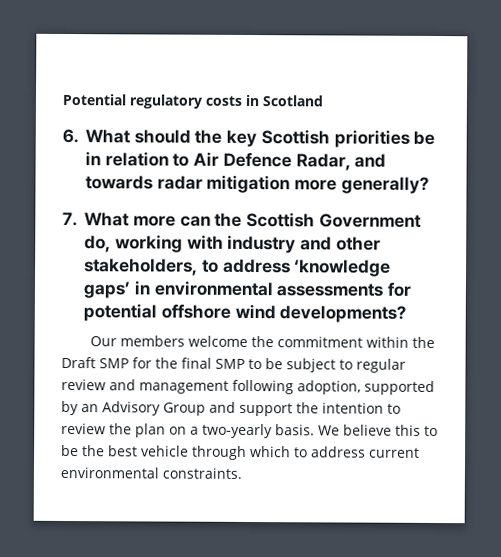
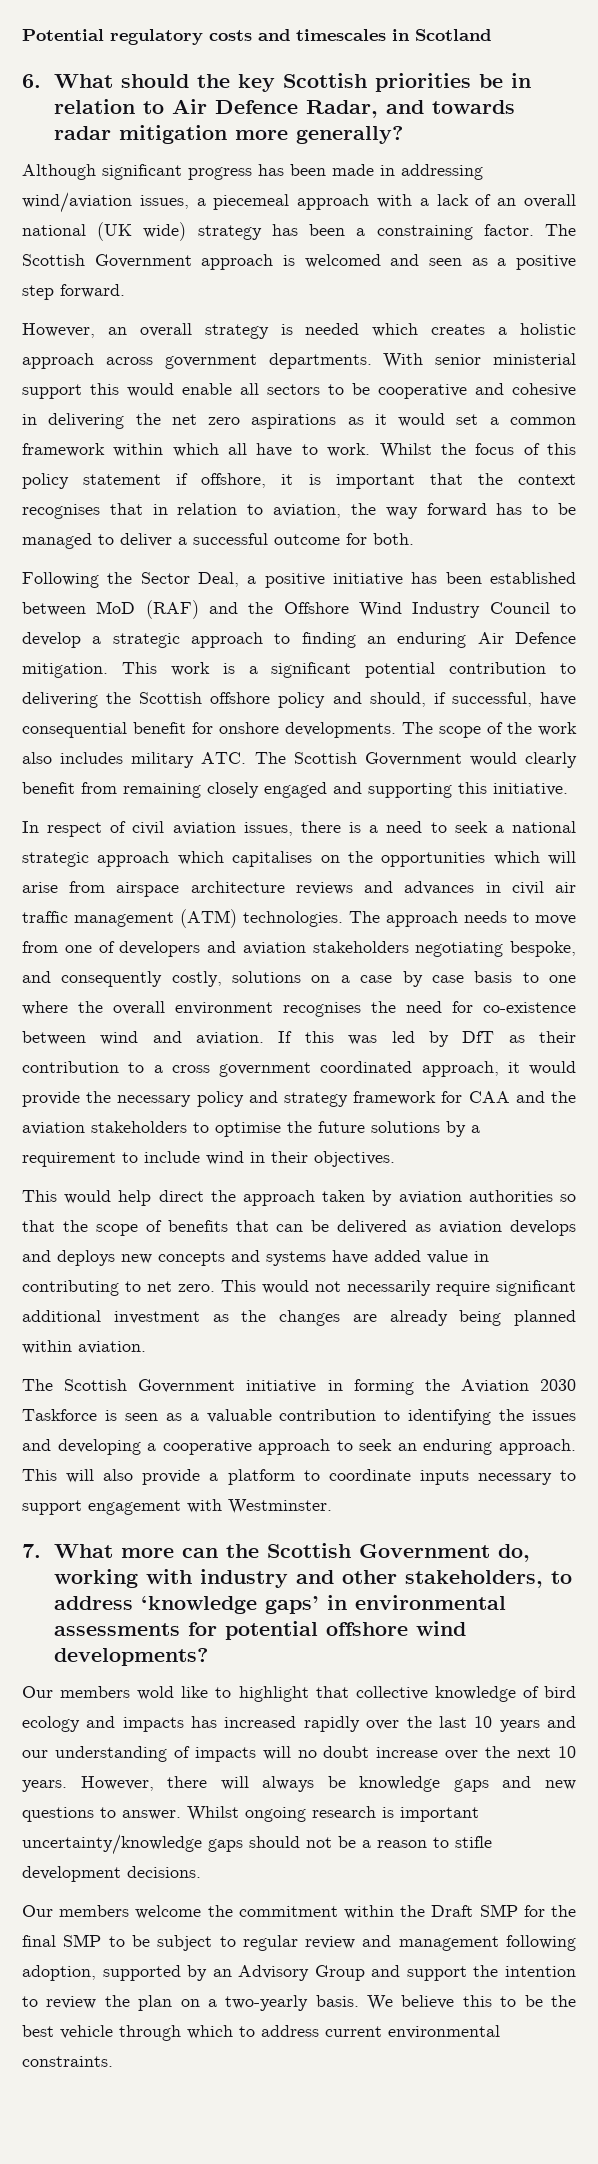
- Potential regulatory costs in Scotland
+ Potential regulatory costs and timescales in Scotland
+ Although significant progress has been made in addressing wind/aviation issues, a piecemeal approach with a lack of an overall national (UK wide) strategy has been a constraining factor. The Scottish Government approach is welcomed and seen as a positive step forward.
+ However, an overall strategy is needed which creates a holistic approach across government departments. With senior ministerial support this would enable all sectors to be cooperative and cohesive in delivering the net zero aspirations as it would set a common framework within which all have to work. Whilst the focus of this policy statement if offshore, it is important that the context recognises that in relation to aviation, the way forward has to be managed to deliver a successful outcome for both.
+ Following the Sector Deal, a positive initiative has been established between MoD (RAF) and the Offshore Wind Industry Council to develop a strategic approach to finding an enduring Air Defence mitigation. This work is a significant potential contribution to delivering the Scottish offshore policy and should, if successful, have consequential benefit for onshore developments. The scope of the work also includes military ATC. The Scottish Government would clearly benefit from remaining closely engaged and supporting this initiative.
+ In respect of civil aviation issues, there is a need to seek a national strategic approach which capitalises on the opportunities which will arise from airspace architecture reviews and advances in civil air traffic management (ATM) technologies. The approach needs to move from one of developers and aviation stakeholders negotiating bespoke, and consequently costly, solutions on a case by case basis to one where the overall environment recognises the need for co-existence between wind and aviation. If this was led by DfT as their contribution to a cross government coordinated approach, it would provide the necessary policy and strategy framework for CAA and the aviation stakeholders to optimise the future solutions by a requirement to include wind in their objectives.
+ This would help direct the approach taken by aviation authorities so that the scope of benefits that can be delivered as aviation develops and deploys new concepts and systems have added value in contributing to net zero. This would not necessarily require significant additional investment as the changes are already being planned within aviation.
+ The Scottish Government initiative in forming the Aviation 2030 Taskforce is seen as a valuable contribution to identifying the issues and developing a cooperative approach to seek an enduring approach. This will also provide a platform to coordinate inputs necessary to support engagement with Westminster.
+ Our members wold like to highlight that collective knowledge of bird ecology and impacts has increased rapidly over the last 10 years and our understanding of impacts will no doubt increase over the next 10 years. However, there will always be knowledge gaps and new questions to answer. Whilst ongoing research is important uncertainty/knowledge gaps should not be a reason to stifle development decisions.

